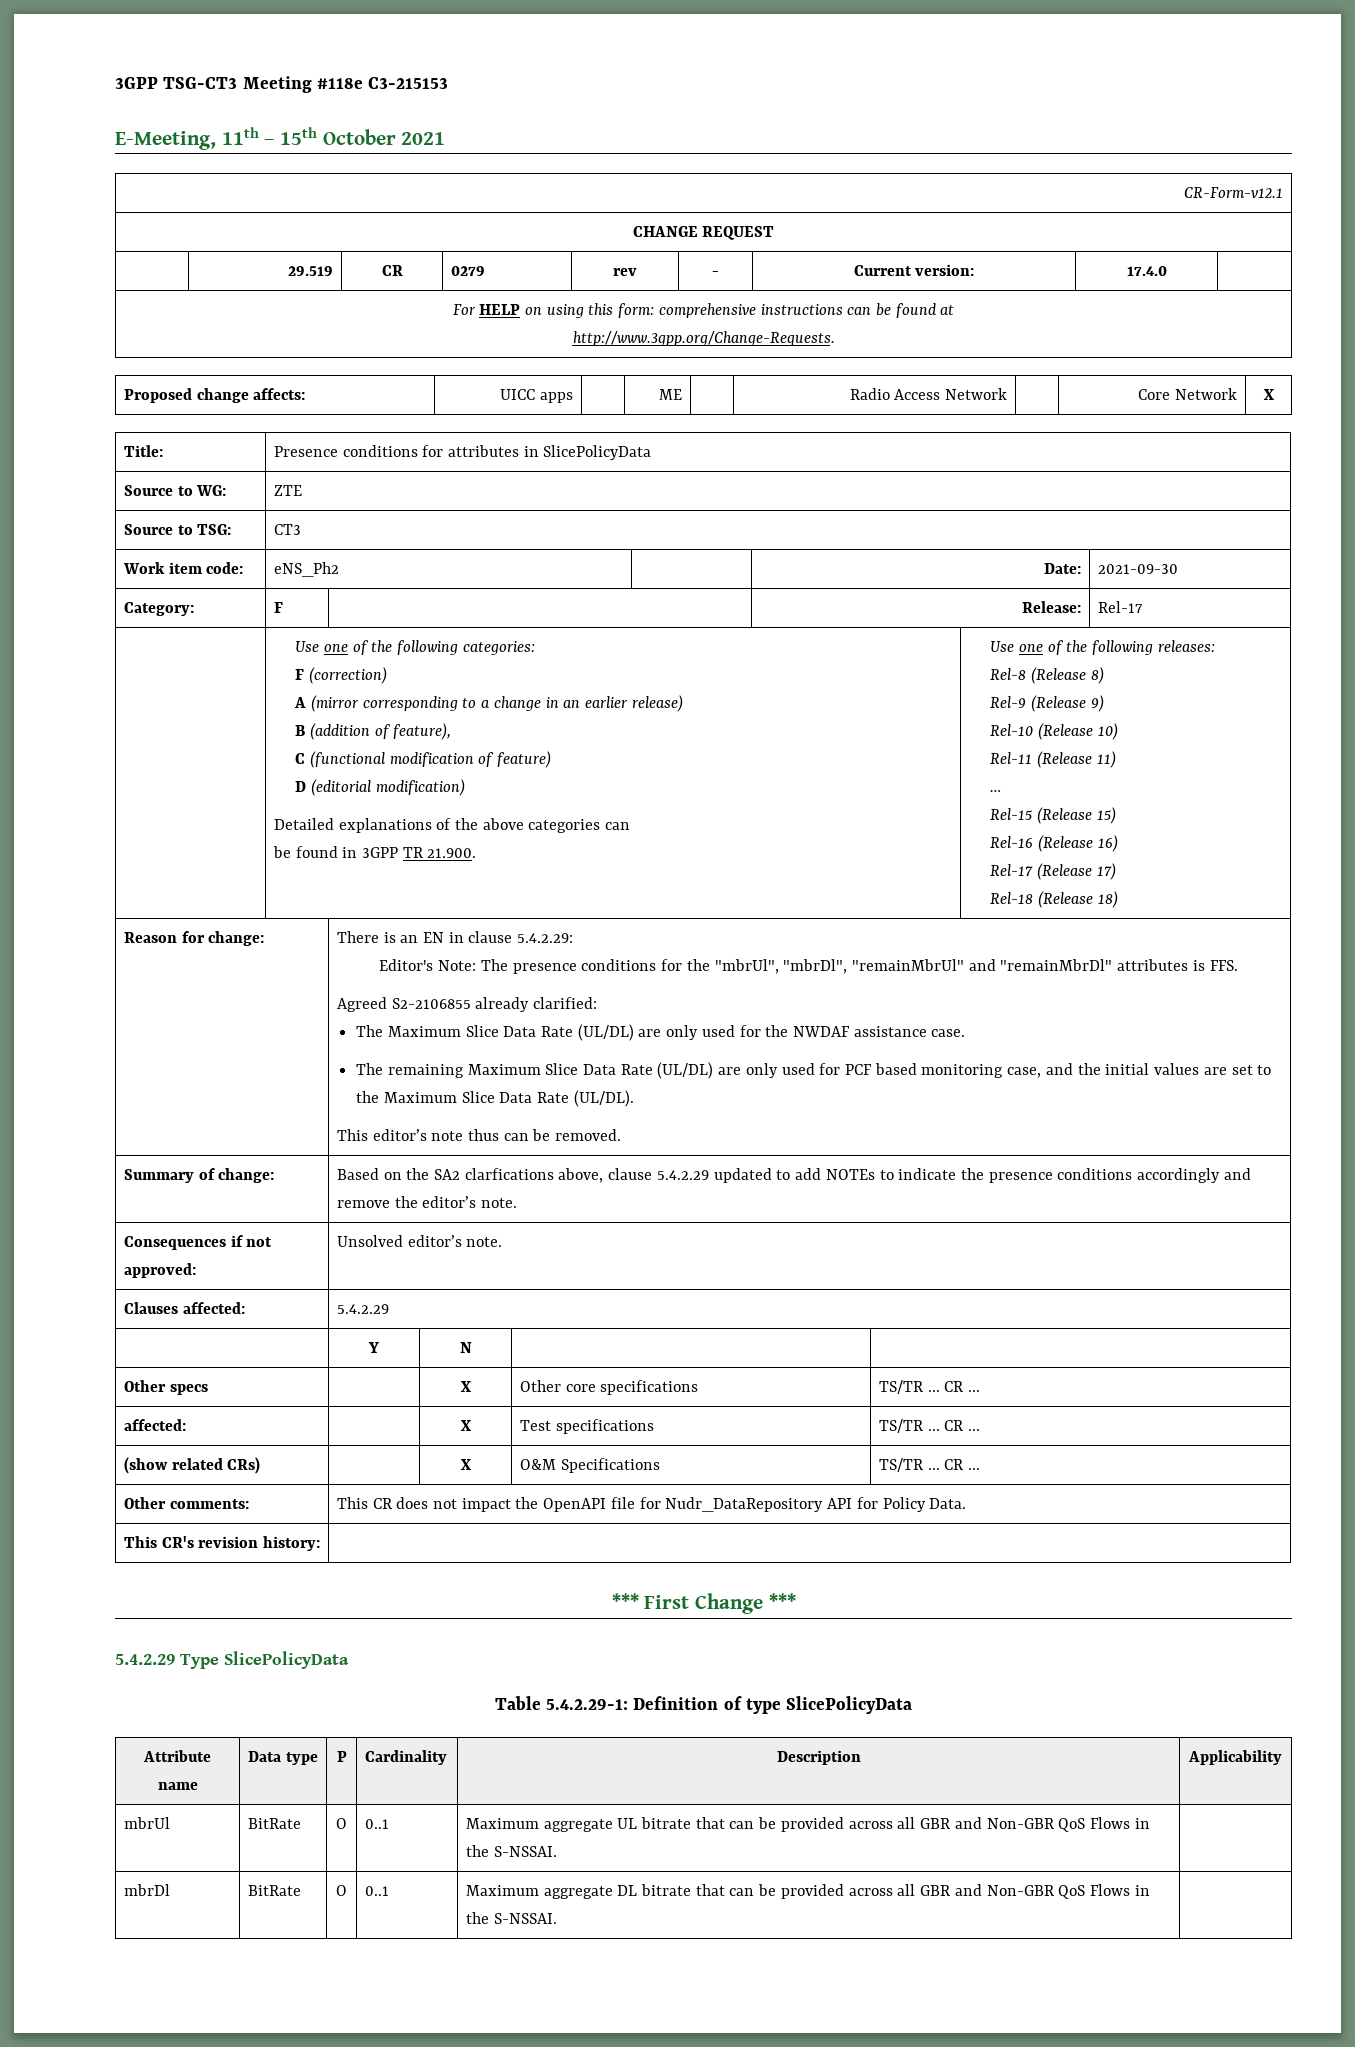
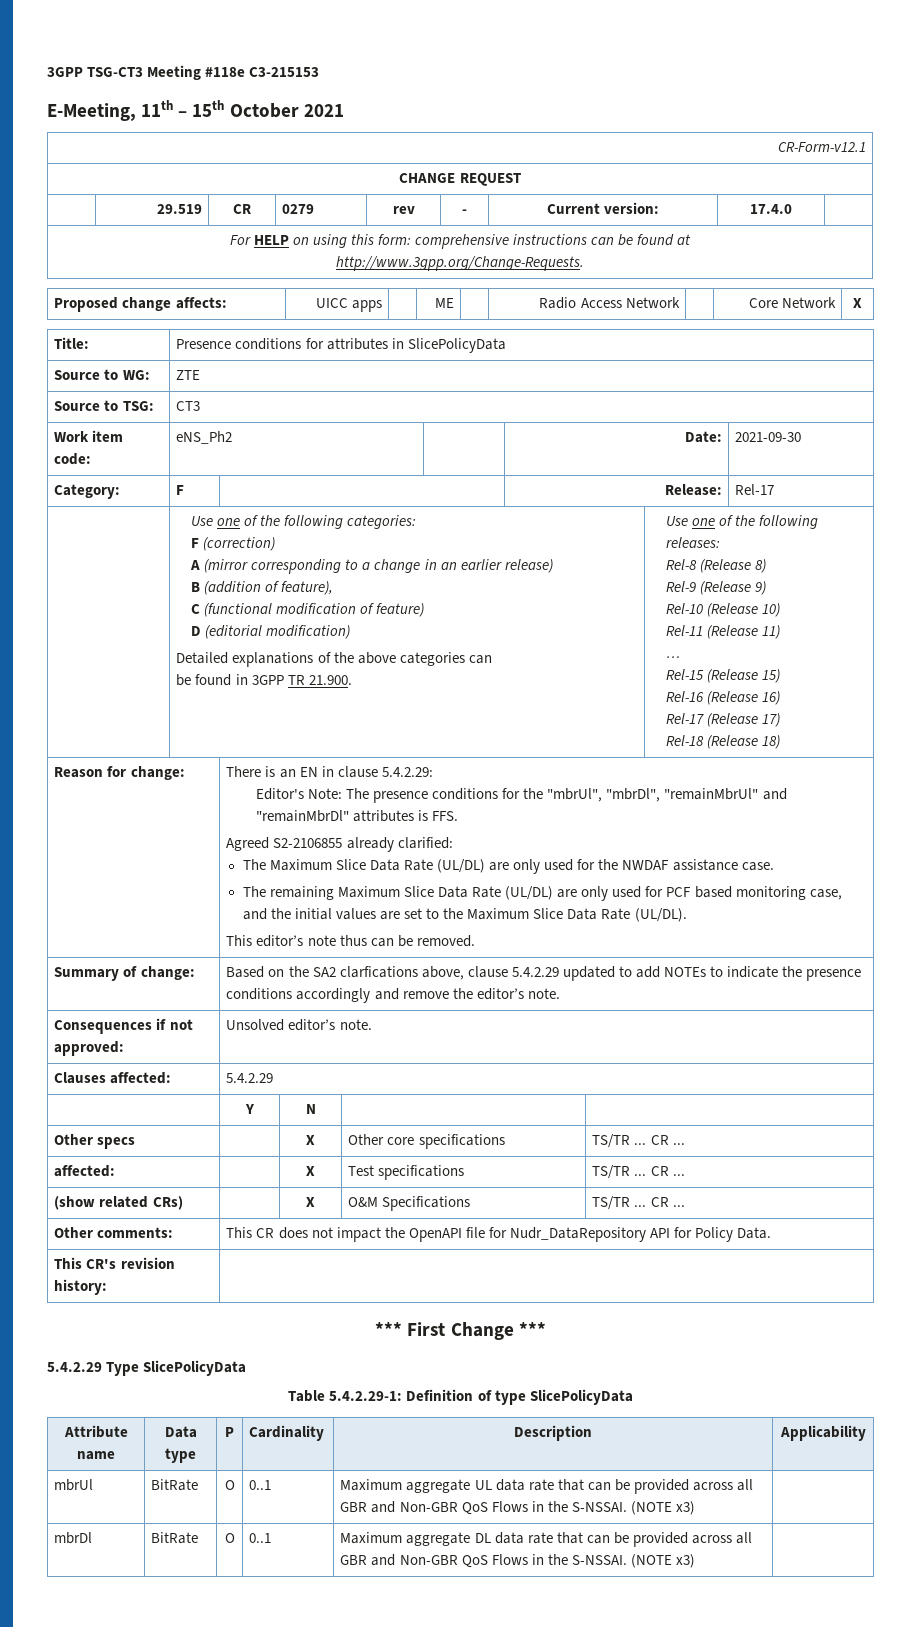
- mbrUl | BitRate | O | 0..1 | Maximum aggregate UL bitrate that can be provided across all GBR and Non-GBR QoS Flows in the S-NSSAI. |
+ mbrUl | BitRate | O | 0..1 | Maximum aggregate UL data rate that can be provided across all GBR and Non-GBR QoS Flows in the S-NSSAI. (NOTE x3) |
- mbrDl | BitRate | O | 0..1 | Maximum aggregate DL bitrate that can be provided across all GBR and Non-GBR QoS Flows in the S-NSSAI. |
+ mbrDl | BitRate | O | 0..1 | Maximum aggregate DL data rate that can be provided across all GBR and Non-GBR QoS Flows in the S-NSSAI. (NOTE x3) |

